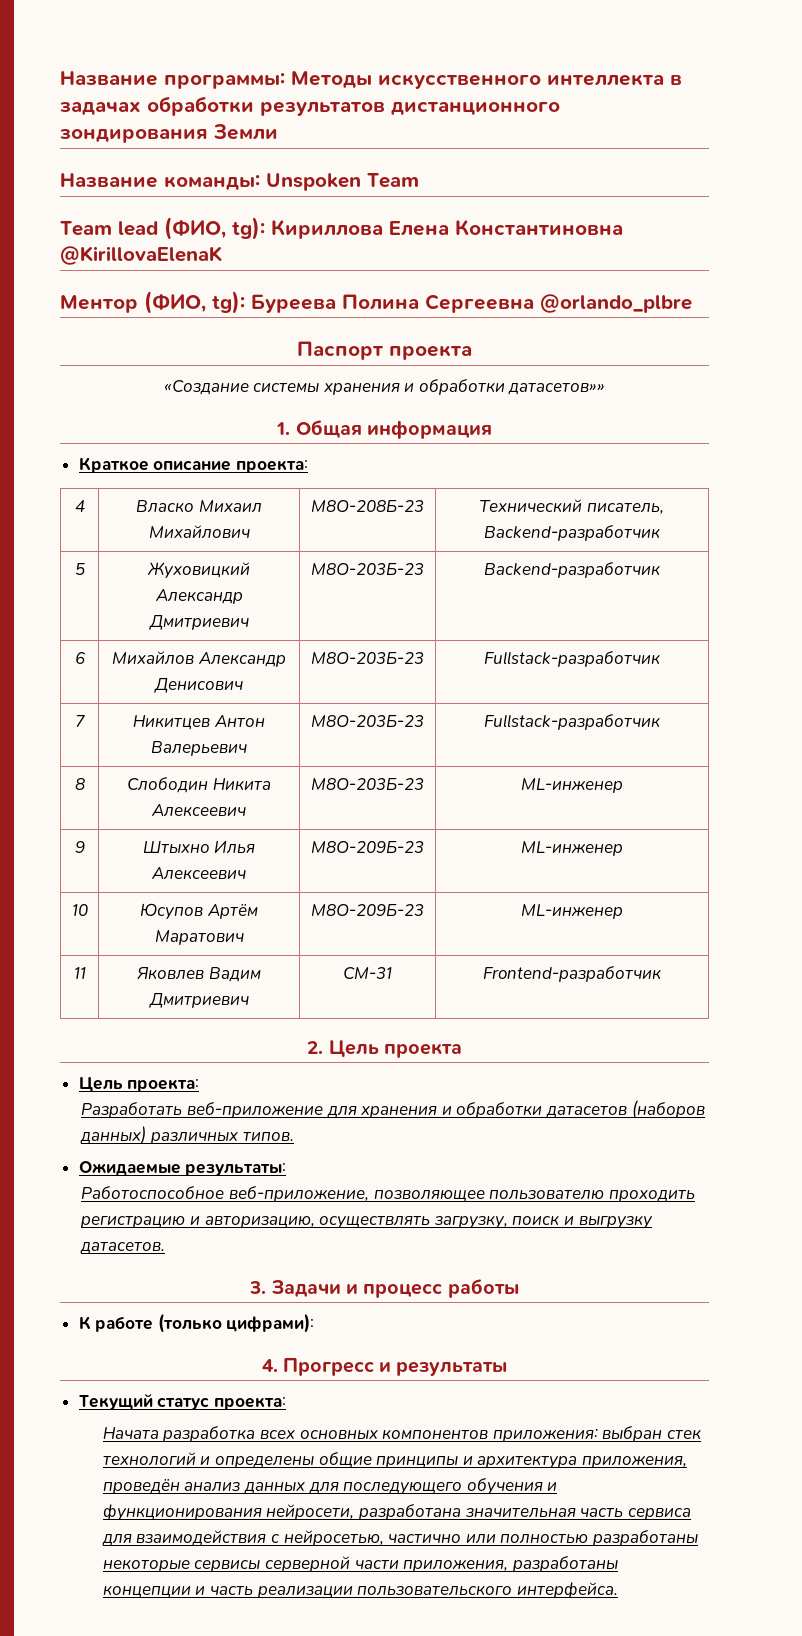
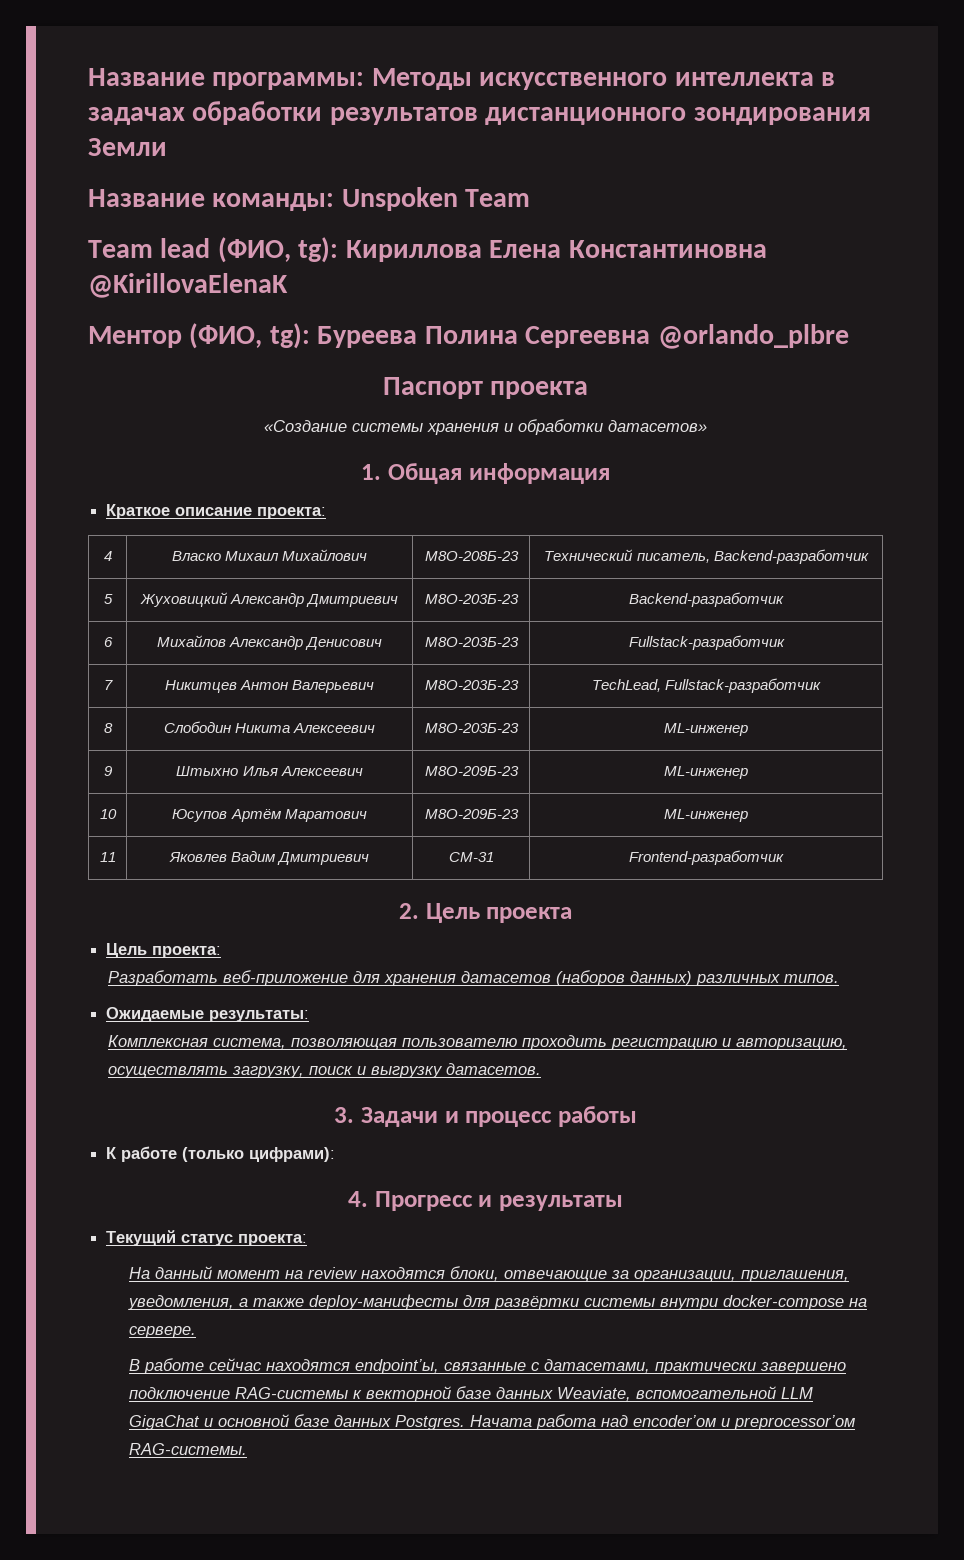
- «Создание системы хранения и обработки датасетов»»
+ «Создание системы хранения и обработки датасетов»
- 7 | Никитцев Антон Валерьевич | М8О-203Б-23 | Fullstack-разработчик
+ 7 | Никитцев Антон Валерьевич | М8О-203Б-23 | TechLead, Fullstack-разработчик
- Разработать веб-приложение для хранения и обработки датасетов (наборов данных) различных типов.
+ Разработать веб-приложение для хранения датасетов (наборов данных) различных типов.
- Работоспособное веб-приложение, позволяющее пользователю проходить регистрацию и авторизацию, осуществлять загрузку, поиск и выгрузку датасетов.
+ Комплексная система, позволяющая пользователю проходить регистрацию и авторизацию, осуществлять загрузку, поиск и выгрузку датасетов.
- Начата разработка всех основных компонентов приложения: выбран стек технологий и определены общие принципы и архитектура приложения, проведён анализ данных для последующего обучения и функционирования нейросети, разработана значительная часть сервиса для взаимодействия с нейросетью, частично или полностью разработаны некоторые сервисы серверной части приложения, разработаны концепции и часть реализации пользовательского интерфейса.
+ На данный момент на review находятся блоки, отвечающие за организации, приглашения, уведомления, а также deploy-манифесты для развёртки системы внутри docker-compose на сервере.
+ В работе сейчас находятся endpoint’ы, связанные с датасетами, практически завершено подключение RAG-системы к векторной базе данных Weaviate, вспомогательной LLM GigaChat и основной базе данных Postgres. Начата работа над encoder’ом и preprocessor’ом RAG-системы.

